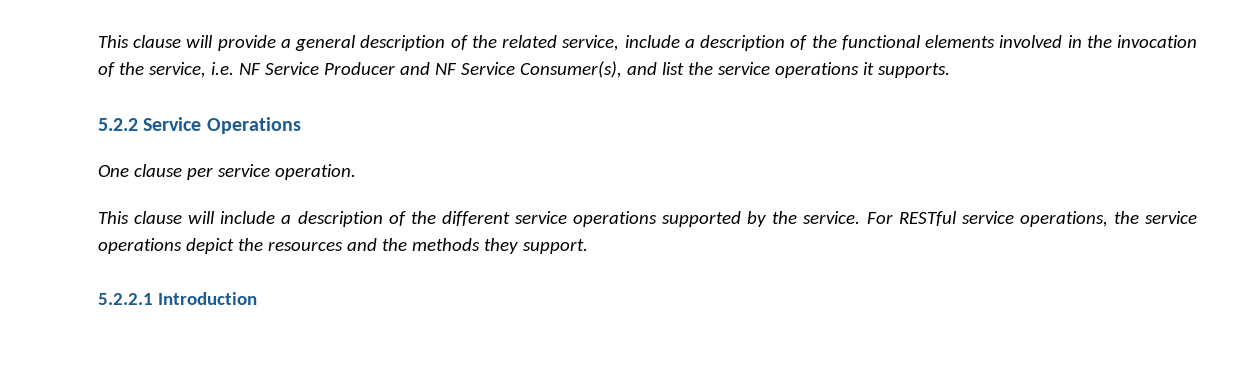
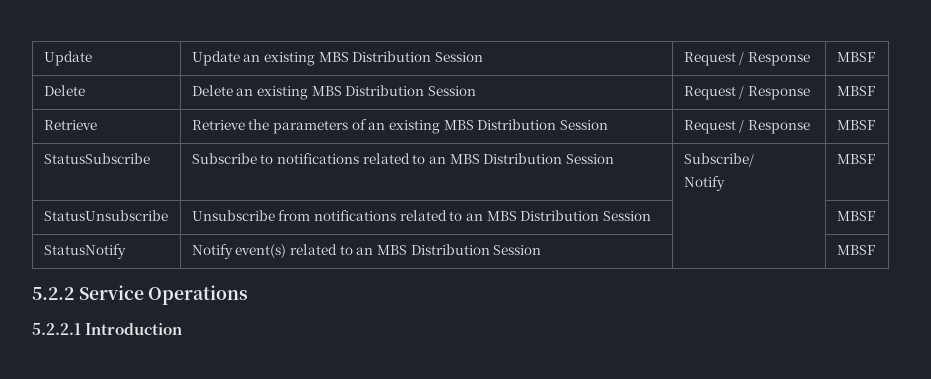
- This clause will provide a general description of the related service, include a description of the functional elements involved in the invocation of the service, i.e. NF Service Producer and NF Service Consumer(s), and list the service operations it supports.
+ Update | Update an existing MBS Distribution Session | Request / Response | MBSF
+ Delete | Delete an existing MBS Distribution Session | Request / Response | MBSF
+ Retrieve | Retrieve the parameters of an existing MBS Distribution Session | Request / Response | MBSF
+ StatusSubscribe | Subscribe to notifications related to an MBS Distribution Session | Subscribe/
+ Notify | MBSF
+ StatusUnsubscribe | Unsubscribe from notifications related to an MBS Distribution Session | | MBSF
+ StatusNotify | Notify event(s) related to an MBS Distribution Session | | MBSF
  5.2.2 Service Operations
- One clause per service operation.
- This clause will include a description of the different service operations supported by the service. For RESTful service operations, the service operations depict the resources and the methods they support.

